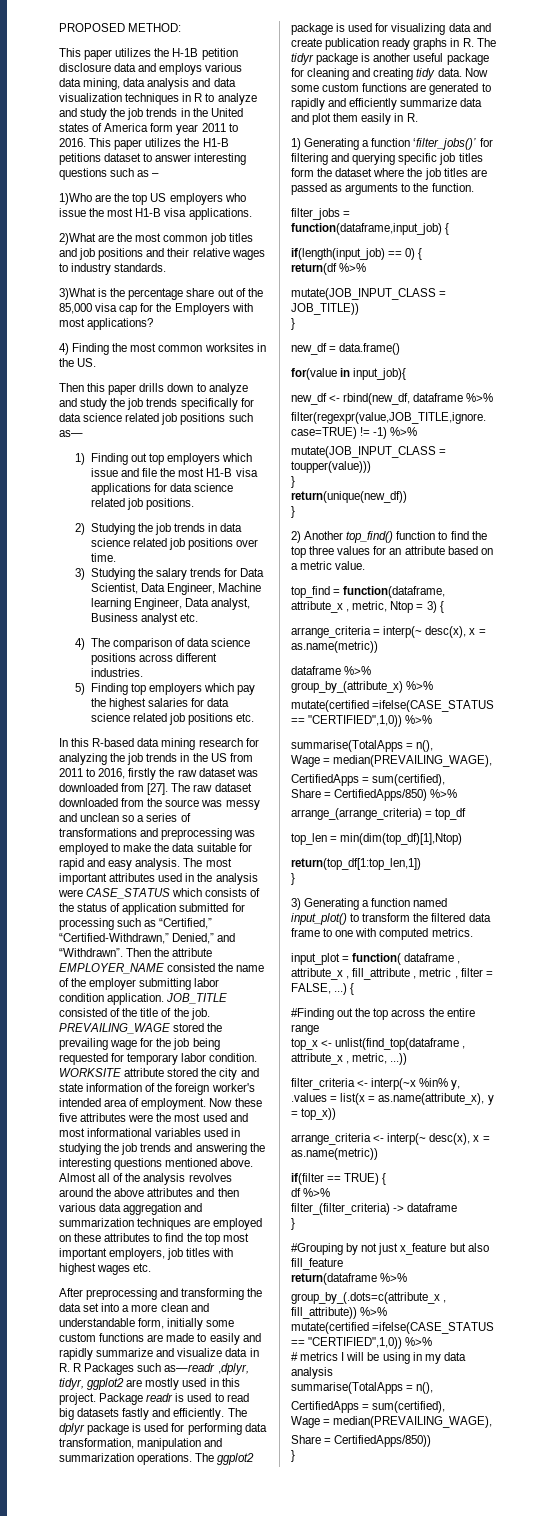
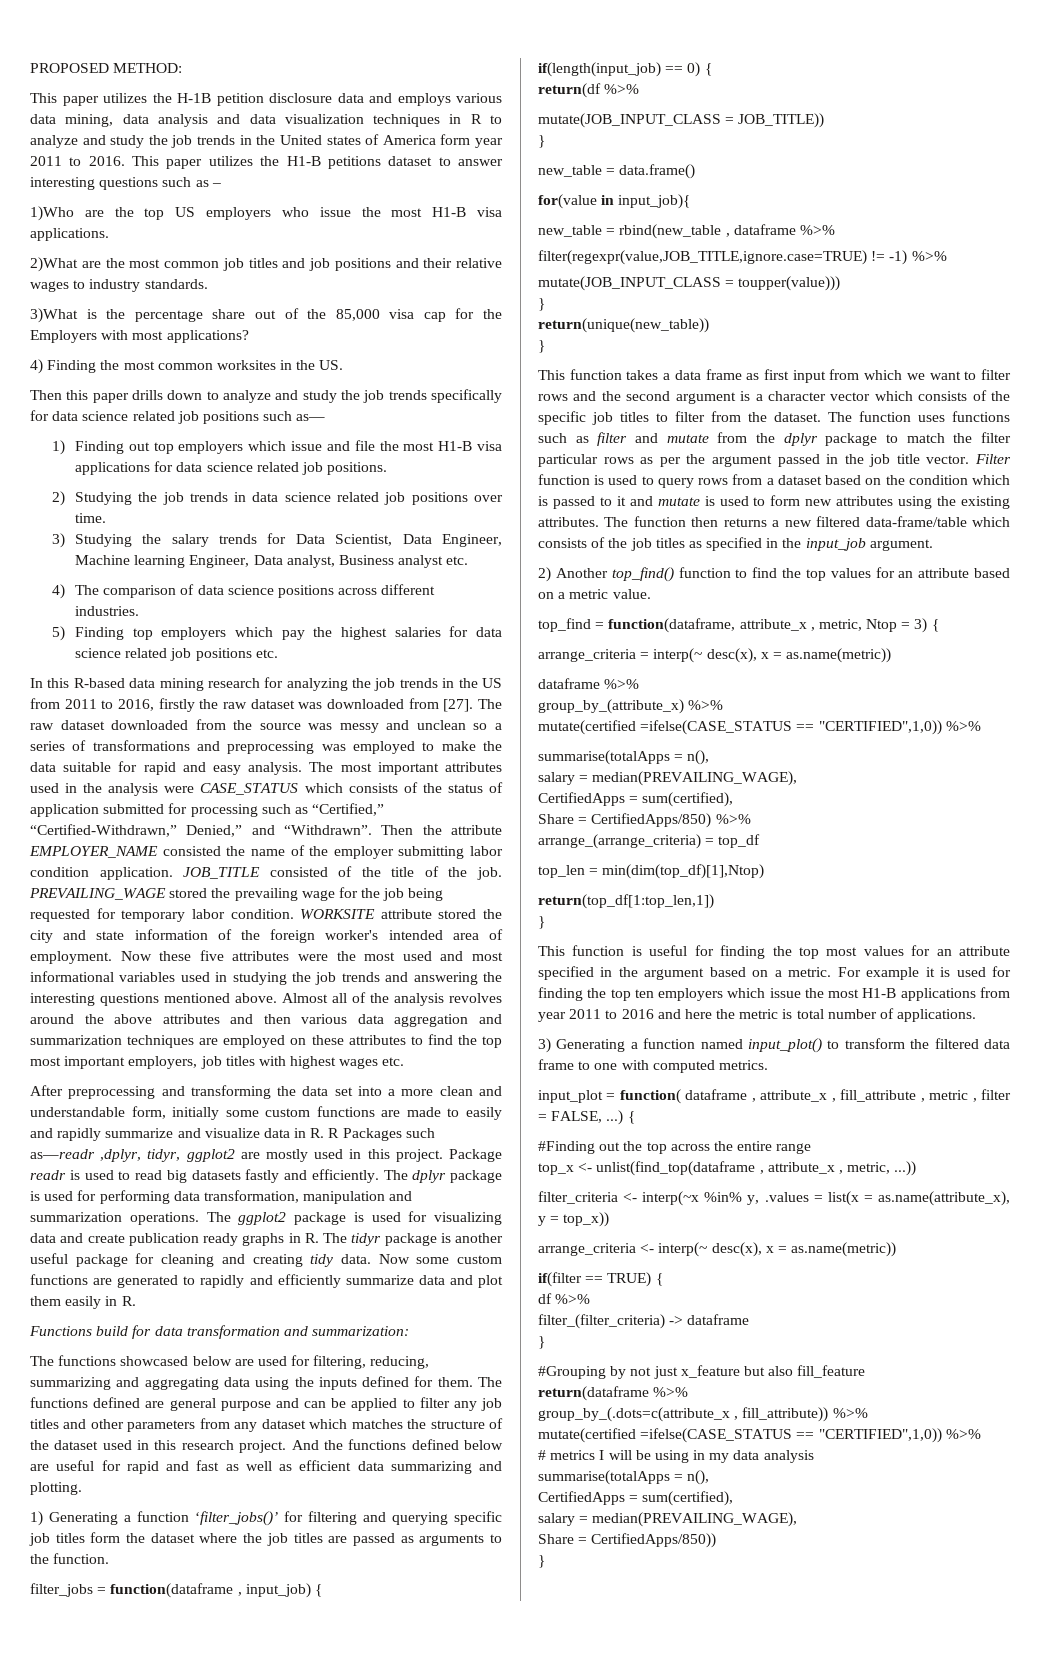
+ Functions build for data transformation and summarization:
+ The functions showcased below are used for filtering, reducing, summarizing and aggregating data using the inputs defined for them. The functions defined are general purpose and can be applied to filter any job titles and other parameters from any dataset which matches the structure of the dataset used in this research project. And the functions defined below are useful for rapid and fast as well as efficient data summarizing and plotting.
- filter_jobs = function(dataframe,input_job) {
+ filter_jobs = function(dataframe , input_job) {
- new_df = data.frame()
+ new_table = data.frame()
- new_df <- rbind(new_df, dataframe %>%
+ new_table = rbind(new_table , dataframe %>%
- return(unique(new_df))
+ return(unique(new_table))
  }
+ This function takes a data frame as first input from which we want to filter rows and the second argument is a character vector which consists of the specific job titles to filter from the dataset. The function uses functions such as filter and mutate from the dplyr package to match the filter particular rows as per the argument passed in the job title vector. Filter function is used to query rows from a dataset based on the condition which is passed to it and mutate is used to form new attributes using the existing attributes. The function then returns a new filtered data-frame/table which consists of the job titles as specified in the input_job argument.
- 2) Another top_find() function to find the top three values for an attribute based on a metric value.
+ 2) Another top_find() function to find the top values for an attribute based on a metric value.
  group_by_(attribute_x) %>%
  mutate(certified =ifelse(CASE_STATUS == "CERTIFIED",1,0)) %>%
- summarise(TotalApps = n(),
- Wage = median(PREVAILING_WAGE),
+ summarise(totalApps = n(),
+ salary = median(PREVAILING_WAGE),
+ This function is useful for finding the top most values for an attribute specified in the argument based on a metric. For example it is used for finding the top ten employers which issue the most H1-B applications from year 2011 to 2016 and here the metric is total number of applications.
  # metrics I will be using in my data analysis
- summarise(TotalApps = n(),
+ summarise(totalApps = n(),
  CertifiedApps = sum(certified),
- Wage = median(PREVAILING_WAGE),
+ salary = median(PREVAILING_WAGE),

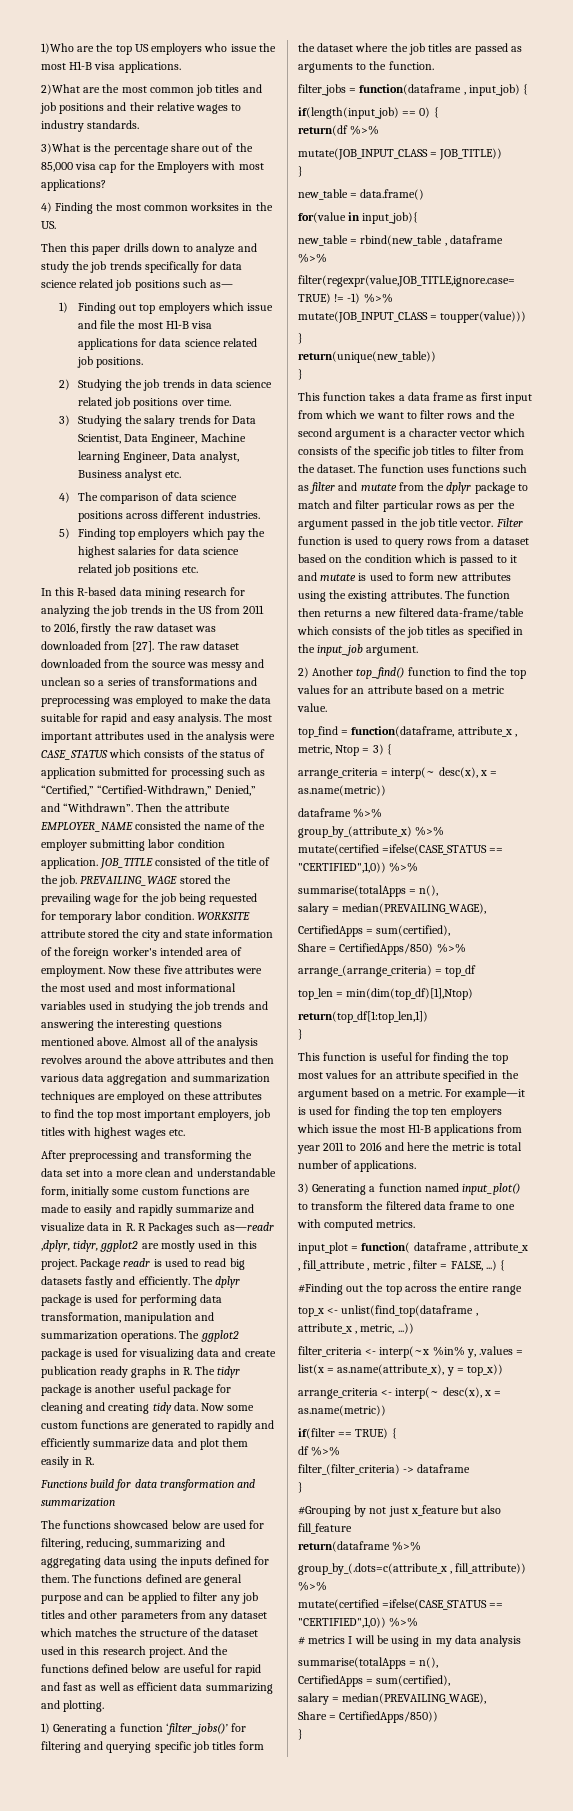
- PROPOSED METHOD:
- This paper utilizes the H-1B petition disclosure data and employs various data mining, data analysis and data visualization techniques in R to analyze and study the job trends in the United states of America form year 2011 to 2016. This paper utilizes the H1-B petitions dataset to answer interesting questions such as –
- Functions build for data transformation and summarization:
+ Functions build for data transformation and summarization
- The function uses functions such as filter and mutate from the dplyr package to match the filter particular rows as per the argument passed in the job title vector.
+ The function uses functions such as filter and mutate from the dplyr package to match and filter particular rows as per the argument passed in the job title vector.
- For example it is used for finding the top ten employers which issue the most H1-B applications from year 2011 to 2016 and here the metric is total number of applications.
+ For example—it is used for finding the top ten employers which issue the most H1-B applications from year 2011 to 2016 and here the metric is total number of applications.

